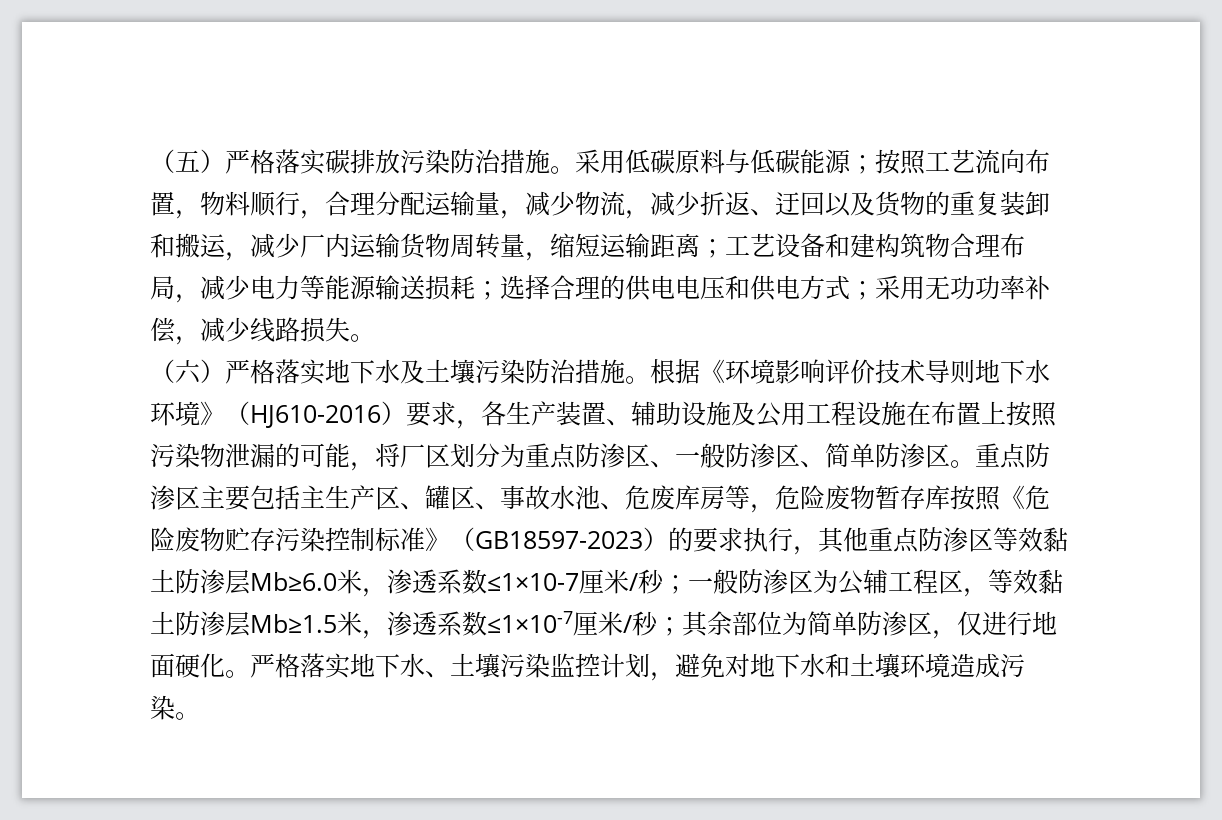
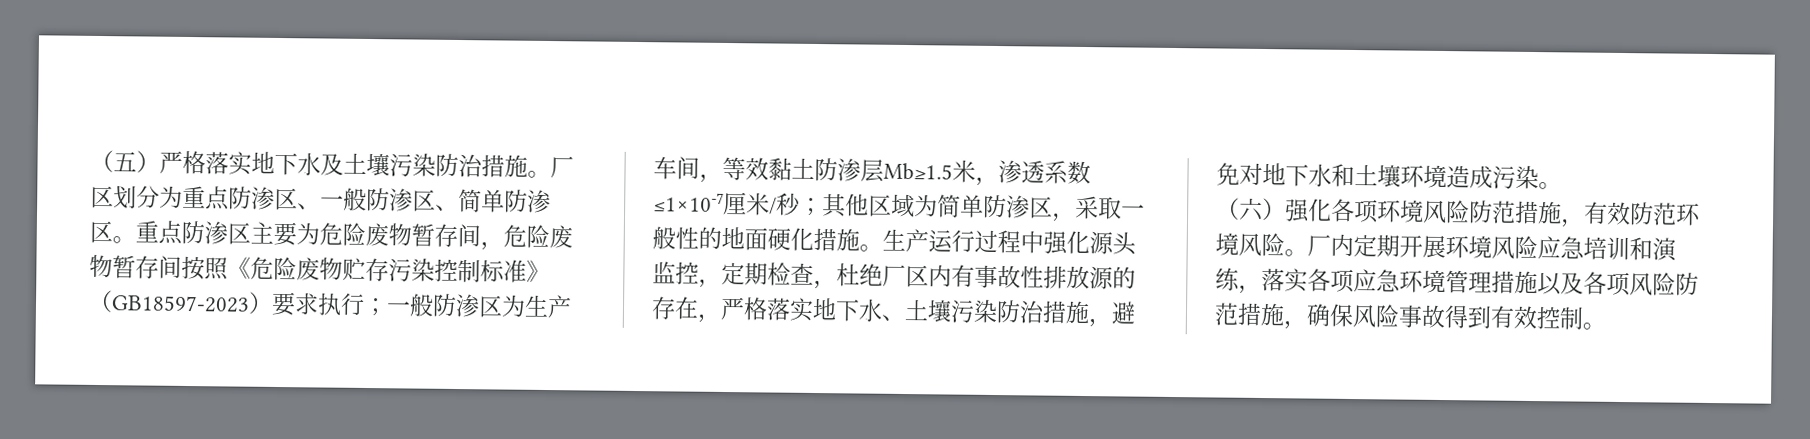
- （五）严格落实碳排放污染防治措施。采用低碳原料与低碳能源；按照工艺流向布置，物料顺行，合理分配运输量，减少物流，减少折返、迂回以及货物的重复装卸和搬运，减少厂内运输货物周转量，缩短运输距离；工艺设备和建构筑物合理布局，减少电力等能源输送损耗；选择合理的供电电压和供电方式；采用无功功率补偿，减少线路损失。
- （六）严格落实地下水及土壤污染防治措施。
+ （五）严格落实地下水及土壤污染防治措施。
- 根据《环境影响评价技术导则地下水环境》（HJ610-2016）要求，各生产装置、辅助设施及公用工程设施在布置上按照污染物泄漏的可能，将厂区划分为重点防渗区、一般防渗区、简单防渗区。
+ 厂区划分为重点防渗区、一般防渗区、简单防渗区。
- 重点防渗区主要包括主生产区、罐区、事故水池、危废库房等，危险废物暂存库按照《危险废物贮存污染控制标准》（GB18597-2023）的要求执行，其他重点防渗区等效黏土防渗层Mb≥6.0米，渗透系数≤1×10-7厘米/秒；一般防渗区为公辅工程区，等效黏土防渗层Mb≥1.5米，渗透系数≤1×10-7厘米/秒；其余部位为简单防渗区，仅进行地面硬化。严格落实地下水、土壤污染监控计划，避免对地下水和土壤环境造成污染。
+ 重点防渗区主要为危险废物暂存间，危险废物暂存间按照《危险废物贮存污染控制标准》（GB18597-2023）要求执行；一般防渗区为生产车间，等效黏土防渗层Mb≥1.5米，渗透系数≤1×10-7厘米/秒；其他区域为简单防渗区，采取一般性的地面硬化措施。生产运行过程中强化源头监控，定期检查，杜绝厂区内有事故性排放源的存在，严格落实地下水、土壤污染防治措施，避免对地下水和土壤环境造成污染。
+ （六）强化各项环境风险防范措施，有效防范环境风险。厂内定期开展环境风险应急培训和演练，落实各项应急环境管理措施以及各项风险防范措施，确保风险事故得到有效控制。

